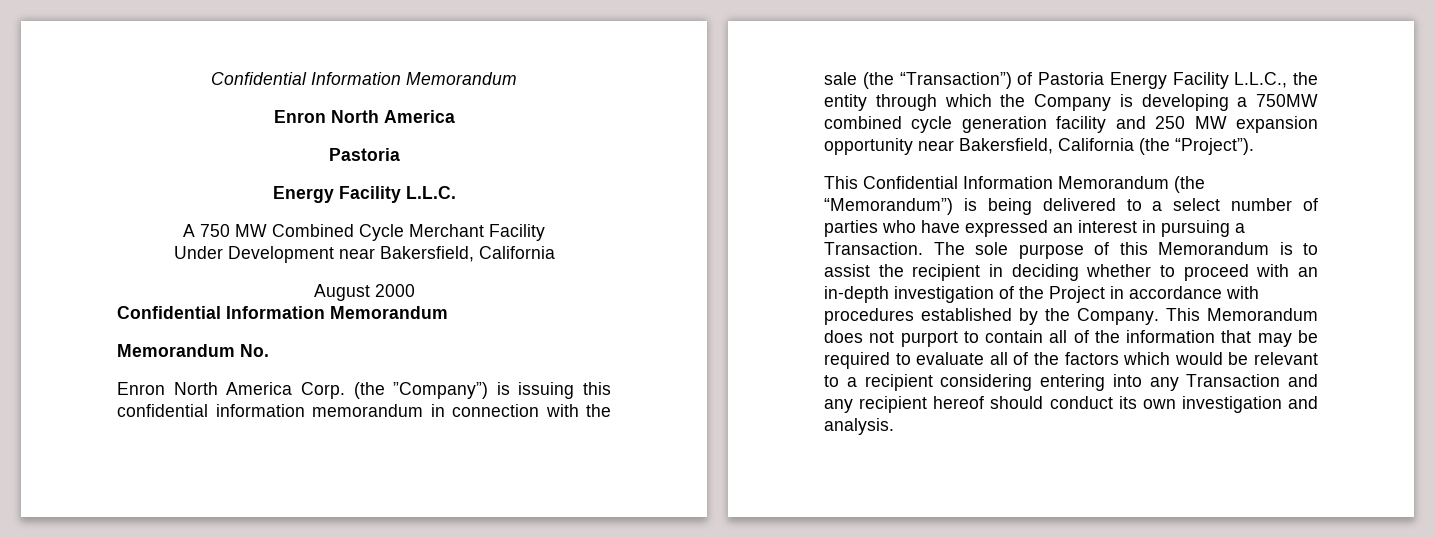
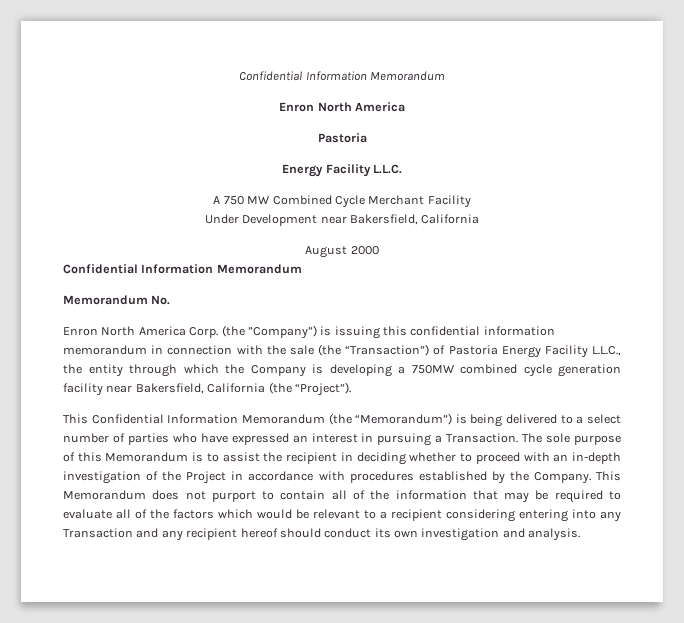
- (the ”Company”) is issuing this confidential information memorandum in connection with the sale (the “Transaction”) of Pastoria Energy Facility L.L.C., the entity through which the Company is developing a 750MW combined cycle generation facility and 250 MW expansion opportunity near Bakersfield, California (the “Project”).
+ (the ”Company”) is issuing this confidential information memorandum in connection with the sale (the “Transaction”) of Pastoria Energy Facility L.L.C., the entity through which the Company is developing a 750MW combined cycle generation facility near Bakersfield, California (the “Project”).

